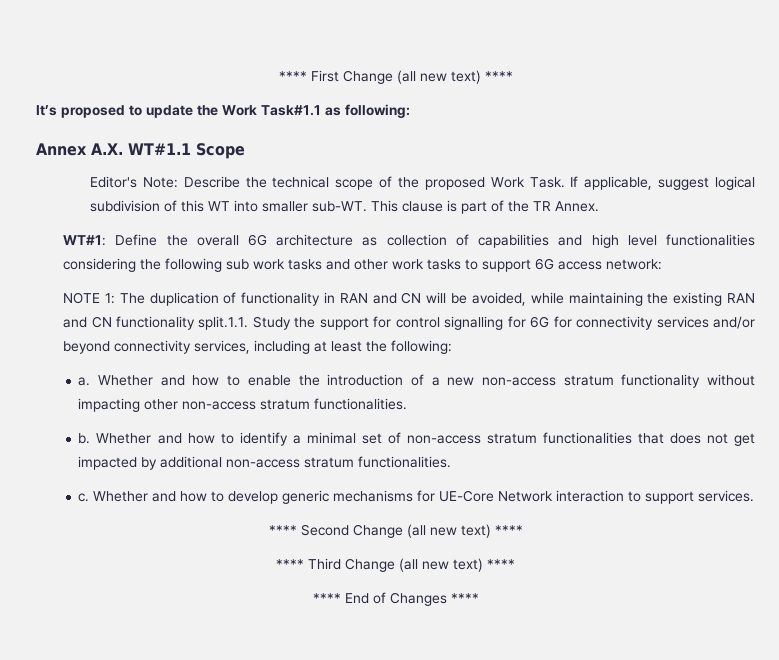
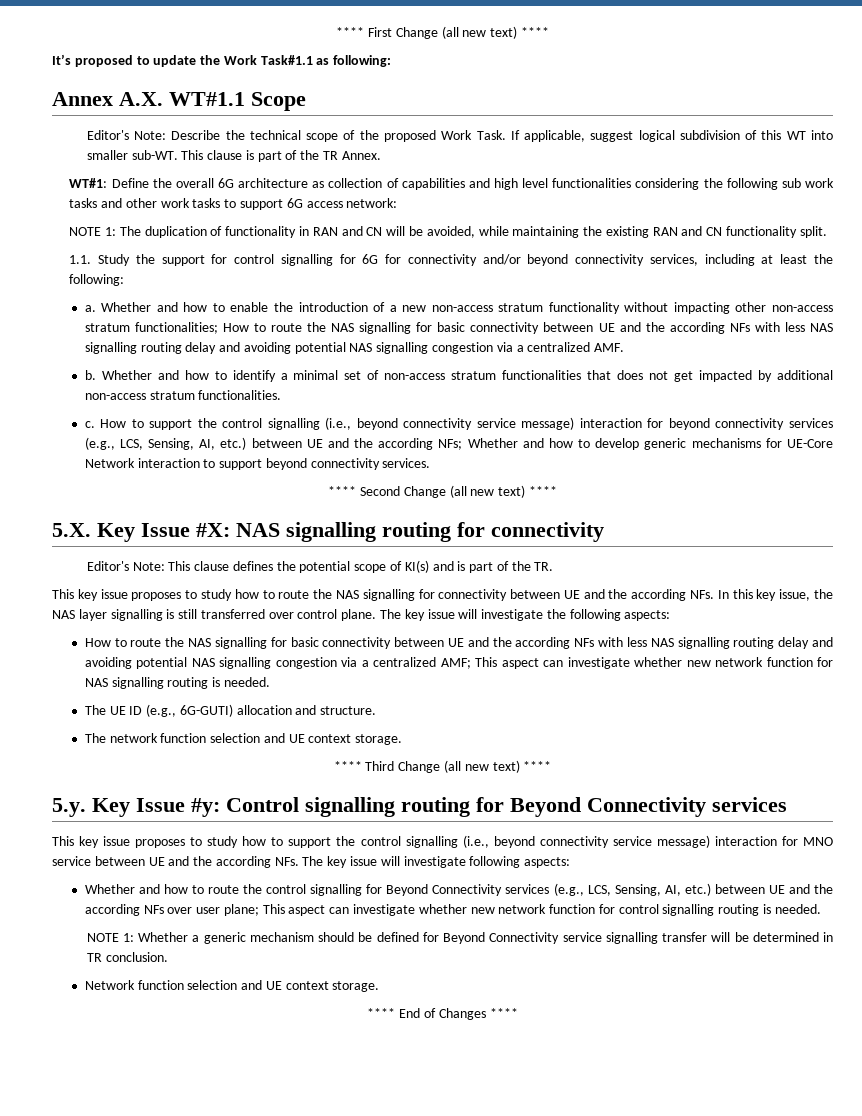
- NOTE 1: The duplication of functionality in RAN and CN will be avoided, while maintaining the existing RAN and CN functionality split.1.1. Study the support for control signalling for 6G for connectivity services and/or beyond connectivity services, including at least the following:
+ NOTE 1: The duplication of functionality in RAN and CN will be avoided, while maintaining the existing RAN and CN functionality split.
+ 1.1. Study the support for control signalling for 6G for connectivity and/or beyond connectivity services, including at least the following:
- Whether and how to enable the introduction of a new non-access stratum functionality without impacting other non-access stratum functionalities.
+ Whether and how to enable the introduction of a new non-access stratum functionality without impacting other non-access stratum functionalities; How to route the NAS signalling for basic connectivity between UE and the according NFs with less NAS signalling routing delay and avoiding potential NAS signalling congestion via a centralized AMF.
- Whether and how to develop generic mechanisms for UE-Core Network interaction to support services.
+ How to support the control signalling (i.e., beyond connectivity service message) interaction for beyond connectivity services (e.g., LCS, Sensing, AI, etc.) between UE and the according NFs; Whether and how to develop generic mechanisms for UE-Core Network interaction to support beyond connectivity services.
+ 5.X. Key Issue #X: NAS signalling routing for connectivity
+ Editor's Note: This clause defines the potential scope of KI(s) and is part of the TR.
+ This key issue proposes to study how to route the NAS signalling for connectivity between UE and the according NFs. In this key issue, the NAS layer signalling is still transferred over control plane. The key issue will investigate the following aspects:
+ How to route the NAS signalling for basic connectivity between UE and the according NFs with less NAS signalling routing delay and avoiding potential NAS signalling congestion via a centralized AMF; This aspect can investigate whether new network function for NAS signalling routing is needed.
+ The UE ID (e.g., 6G-GUTI) allocation and structure.
+ The network function selection and UE context storage.
+ 5.y. Key Issue #y: Control signalling routing for Beyond Connectivity services
+ This key issue proposes to study how to support the control signalling (i.e., beyond connectivity service message) interaction for MNO service between UE and the according NFs. The key issue will investigate following aspects:
+ Whether and how to route the control signalling for Beyond Connectivity services (e.g., LCS, Sensing, AI, etc.) between UE and the according NFs over user plane; This aspect can investigate whether new network function for control signalling routing is needed.
+ NOTE 1: Whether a generic mechanism should be defined for Beyond Connectivity service signalling transfer will be determined in TR conclusion.
+ Network function selection and UE context storage.

